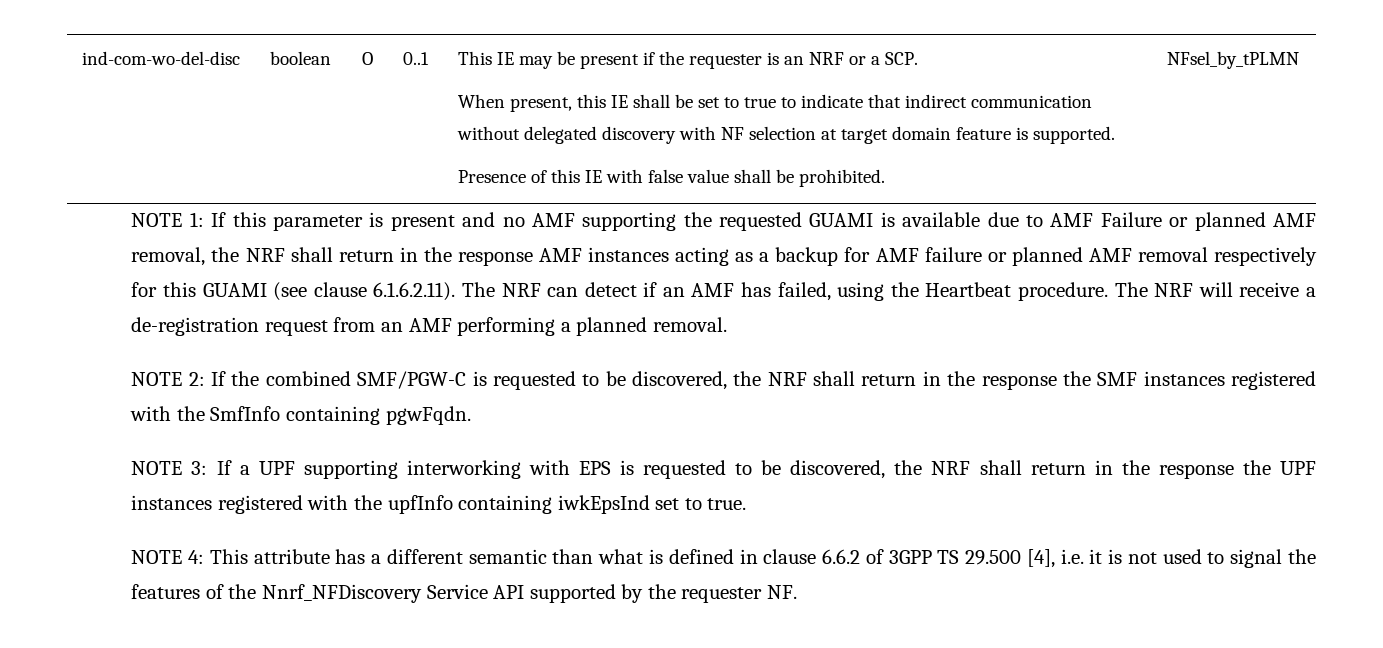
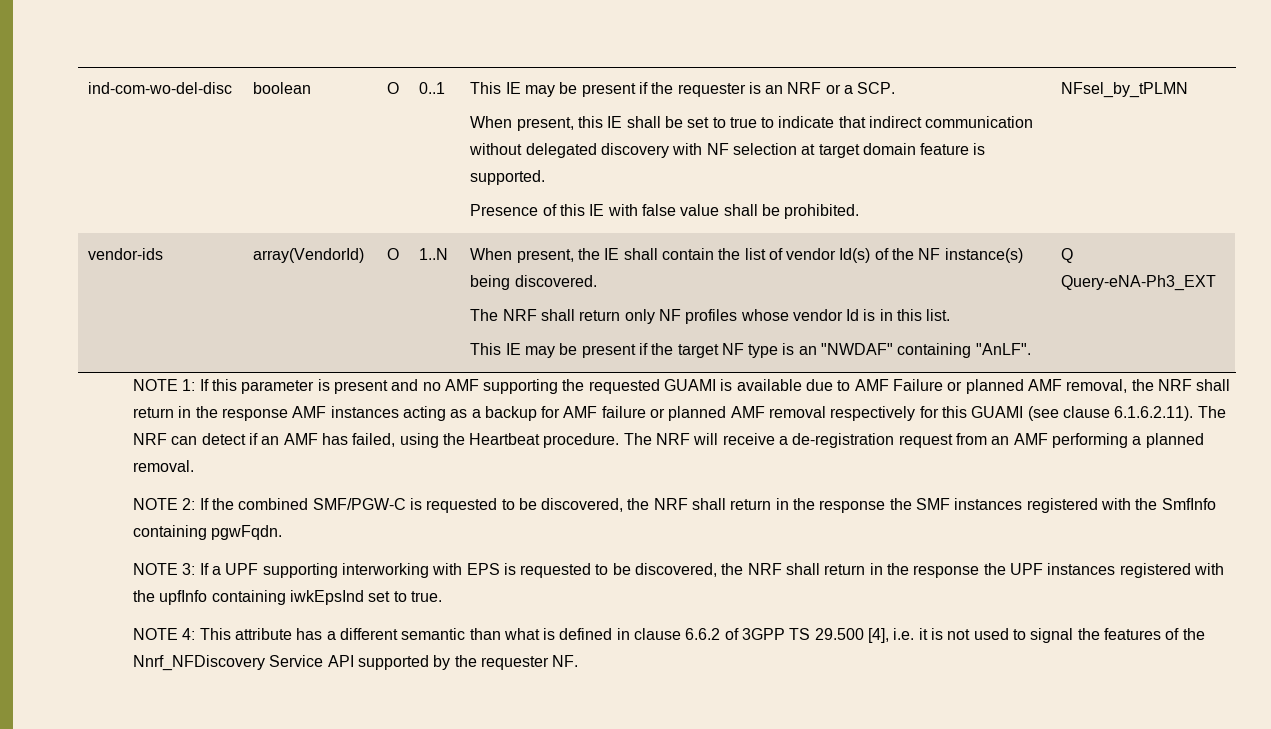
+ vendor-ids | array(VendorId) | O | 1..N | When present, the IE shall contain the list of vendor Id(s) of the NF instance(s) being discovered.
+ The NRF shall return only NF profiles whose vendor Id is in this list.
+ This IE may be present if the target NF type is an "NWDAF" containing "AnLF". | Q Query-eNA-Ph3_EXT

